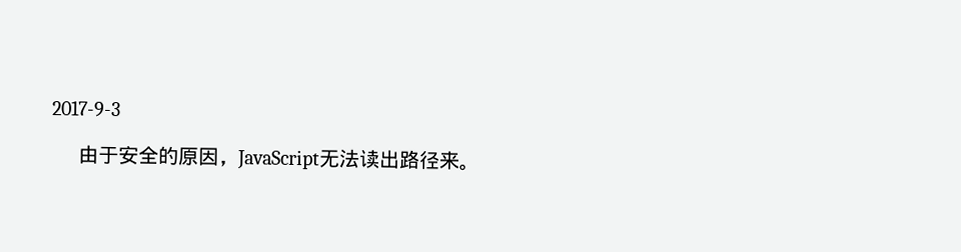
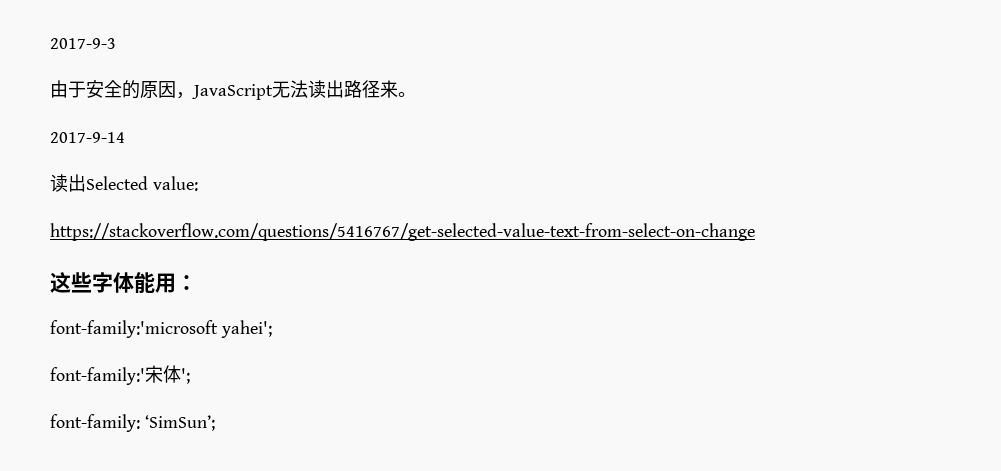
+ 2017-9-14
+ 读出Selected value:
+ https://stackoverflow.com/questions/5416767/get-selected-value-text-from-select-on-change
+ 这些字体能用：
+ font-family:'microsoft yahei';
+ font-family:'宋体';
+ font-family: ‘SimSun’;

